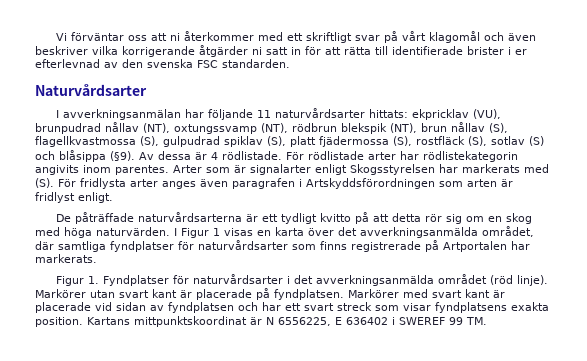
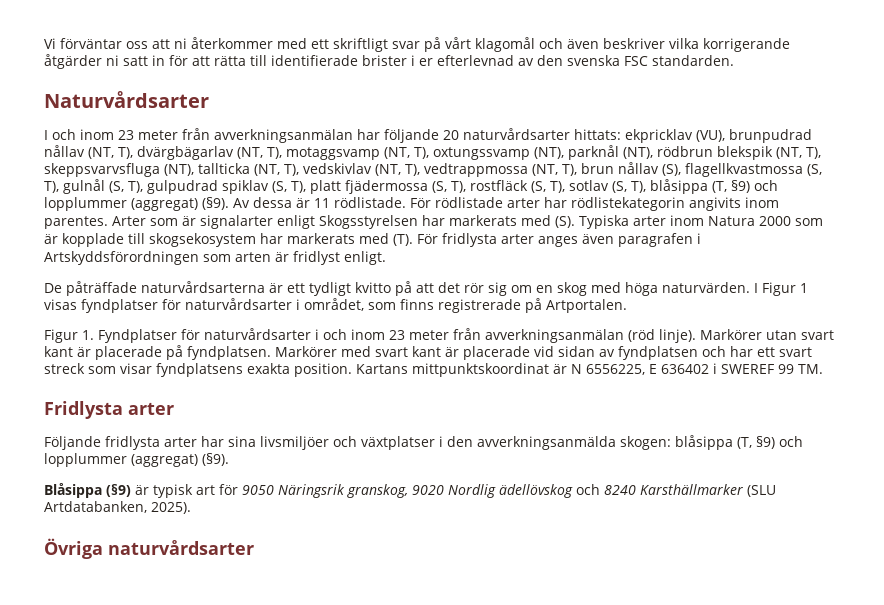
- I avverkningsanmälan har följande 11 naturvårdsarter hittats: ekpricklav (VU), brunpudrad nållav (NT), oxtungssvamp (NT), rödbrun blekspik (NT), brun nållav (S), flagellkvastmossa (S), gulpudrad spiklav (S), platt fjädermossa (S), rostfläck (S), sotlav (S) och blåsippa (§9).
+ I och inom 23 meter från avverkningsanmälan har följande 20 naturvårdsarter hittats: ekpricklav (VU), brunpudrad nållav (NT, T), dvärgbägarlav (NT, T), motaggsvamp (NT, T), oxtungssvamp (NT), parknål (NT), rödbrun blekspik (NT, T), skeppsvarvsfluga (NT), tallticka (NT, T), vedskivlav (NT, T), vedtrappmossa (NT, T), brun nållav (S), flagellkvastmossa (S, T), gulnål (S, T), gulpudrad spiklav (S, T), platt fjädermossa (S, T), rostfläck (S, T), sotlav (S, T), blåsippa (T, §9) och lopplummer (aggregat) (§9).
- Av dessa är 4 rödlistade.
+ Av dessa är 11 rödlistade.
- Arter som är signalarter enligt Skogsstyrelsen har markerats med (S). För fridlysta arter anges även paragrafen i Artskyddsförordningen som arten är fridlyst enligt.
+ Arter som är signalarter enligt Skogsstyrelsen har markerats med (S). Typiska arter inom Natura 2000 som är kopplade till skogsekosystem har markerats med (T). För fridlysta arter anges även paragrafen i Artskyddsförordningen som arten är fridlyst enligt.
- De påträffade naturvårdsarterna är ett tydligt kvitto på att detta rör sig om en skog med höga naturvärden.
+ De påträffade naturvårdsarterna är ett tydligt kvitto på att det rör sig om en skog med höga naturvärden.
- I Figur 1 visas en karta över det avverkningsanmälda området, där samtliga fyndplatser för naturvårdsarter som finns registrerade på Artportalen har markerats.
+ I Figur 1 visas fyndplatser för naturvårdsarter i området, som finns registrerade på Artportalen.
- Figur 1. Fyndplatser för naturvårdsarter i det avverkningsanmälda området (röd linje).
+ Figur 1. Fyndplatser för naturvårdsarter i och inom 23 meter från avverkningsanmälan (röd linje).
+ Fridlysta arter
+ Följande fridlysta arter har sina livsmiljöer och växtplatser i den avverkningsanmälda skogen: blåsippa (T, §9) och lopplummer (aggregat) (§9).
+ Blåsippa (§9) är typisk art för 9050 Näringsrik granskog, 9020 Nordlig ädellövskog och 8240 Karsthällmarker (SLU Artdatabanken, 2025).
+ Övriga naturvårdsarter

